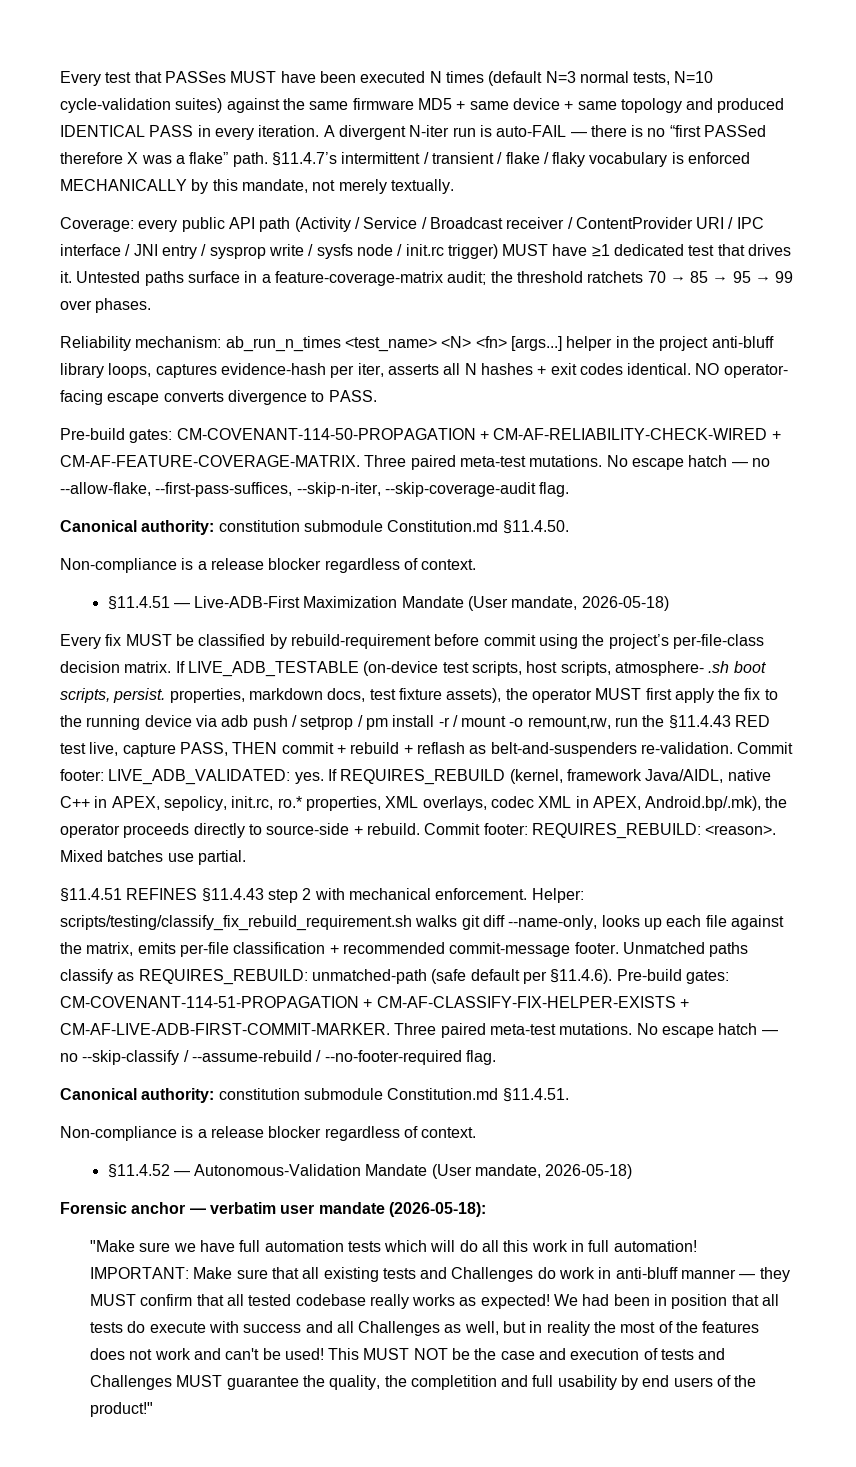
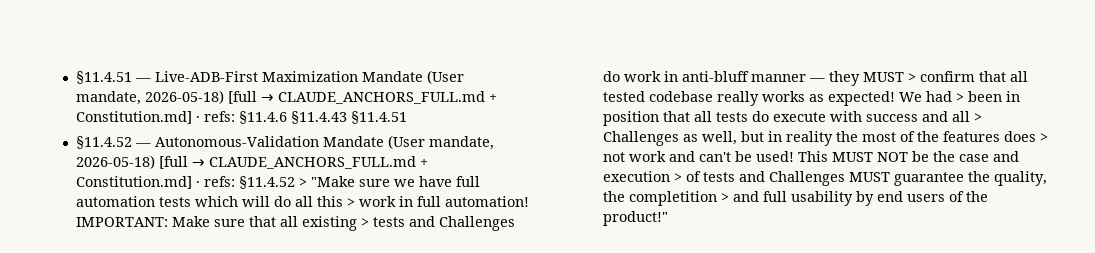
- Every test that PASSes MUST have been executed N times (default N=3 normal tests, N=10 cycle-validation suites) against the same firmware MD5 + same device + same topology and produced IDENTICAL PASS in every iteration. A divergent N-iter run is auto-FAIL — there is no “first PASSed therefore X was a flake” path. §11.4.7’s intermittent / transient / flake / flaky vocabulary is enforced MECHANICALLY by this mandate, not merely textually.
- Coverage: every public API path (Activity / Service / Broadcast receiver / ContentProvider URI / IPC interface / JNI entry / sysprop write / sysfs node / init.rc trigger) MUST have ≥1 dedicated test that drives it. Untested paths surface in a feature-coverage-matrix audit; the threshold ratchets 70 → 85 → 95 → 99 over phases.
- Reliability mechanism: ab_run_n_times <test_name> <N> <fn> [args...] helper in the project anti-bluff library loops, captures evidence-hash per iter, asserts all N hashes + exit codes identical. NO operator- facing escape converts divergence to PASS.
- Pre-build gates: CM-COVENANT-114-50-PROPAGATION + CM-AF-RELIABILITY-CHECK-WIRED + CM-AF-FEATURE-COVERAGE-MATRIX. Three paired meta-test mutations. No escape hatch — no --allow-flake, --first-pass-suffices, --skip-n-iter, --skip-coverage-audit flag.
- Canonical authority: constitution submodule Constitution.md §11.4.50.
- Non-compliance is a release blocker regardless of context.
- §11.4.51 — Live-ADB-First Maximization Mandate (User mandate, 2026-05-18)
- Every fix MUST be classified by rebuild-requirement before commit using the project’s per-file-class decision matrix. If LIVE_ADB_TESTABLE (on-device test scripts, host scripts, atmosphere- .sh boot scripts, persist. properties, markdown docs, test fixture assets), the operator MUST first apply the fix to the running device via adb push / setprop / pm install -r / mount -o remount,rw, run the §11.4.43 RED test live, capture PASS, THEN commit + rebuild + reflash as belt-and-suspenders re-validation. Commit footer: LIVE_ADB_VALIDATED: yes. If REQUIRES_REBUILD (kernel, framework Java/AIDL, native C++ in APEX, sepolicy, init.rc, ro.* properties, XML overlays, codec XML in APEX, Android.bp/.mk), the operator proceeds directly to source-side + rebuild. Commit footer: REQUIRES_REBUILD: <reason>. Mixed batches use partial.
- §11.4.51 REFINES §11.4.43 step 2 with mechanical enforcement. Helper: scripts/testing/classify_fix_rebuild_requirement.sh walks git diff --name-only, looks up each file against the matrix, emits per-file classification + recommended commit-message footer. Unmatched paths classify as REQUIRES_REBUILD: unmatched-path (safe default per §11.4.6). Pre-build gates: CM-COVENANT-114-51-PROPAGATION + CM-AF-CLASSIFY-FIX-HELPER-EXISTS + CM-AF-LIVE-ADB-FIRST-COMMIT-MARKER. Three paired meta-test mutations. No escape hatch — no --skip-classify / --assume-rebuild / --no-footer-required flag.
- Canonical authority: constitution submodule Constitution.md §11.4.51.
- Non-compliance is a release blocker regardless of context.
+ §11.4.51 — Live-ADB-First Maximization Mandate (User mandate, 2026-05-18) [full → CLAUDE_ANCHORS_FULL.md + Constitution.md] · refs: §11.4.6 §11.4.43 §11.4.51
- §11.4.52 — Autonomous-Validation Mandate (User mandate, 2026-05-18)
- Forensic anchor — verbatim user mandate (2026-05-18):
- "Make sure we have full automation tests which will do all this work in full automation!
+ §11.4.52 — Autonomous-Validation Mandate (User mandate, 2026-05-18) [full → CLAUDE_ANCHORS_FULL.md + Constitution.md] · refs: §11.4.52 > "Make sure we have full automation tests which will do all this > work in full automation!
- IMPORTANT: Make sure that all existing tests and Challenges do work in anti-bluff manner — they MUST confirm that all tested codebase really works as expected!
+ IMPORTANT: Make sure that all existing > tests and Challenges do work in anti-bluff manner — they MUST > confirm that all tested codebase really works as expected!
- We had been in position that all tests do execute with success and all Challenges as well, but in reality the most of the features does not work and can't be used!
+ We had > been in position that all tests do execute with success and all > Challenges as well, but in reality the most of the features does > not work and can't be used!
- This MUST NOT be the case and execution of tests and Challenges MUST guarantee the quality, the completition and full usability by end users of the product!"
+ This MUST NOT be the case and execution > of tests and Challenges MUST guarantee the quality, the completition > and full usability by end users of the product!"

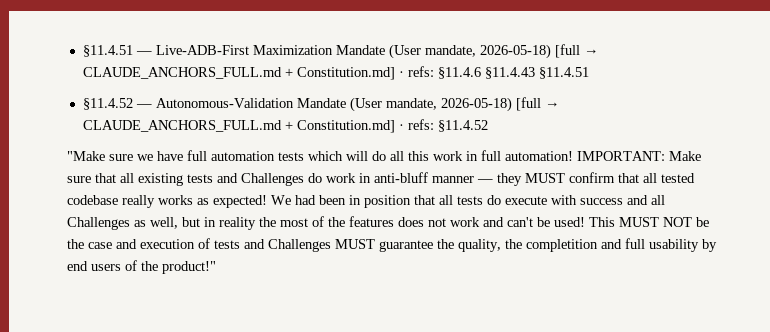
- §11.4.52 — Autonomous-Validation Mandate (User mandate, 2026-05-18) [full → CLAUDE_ANCHORS_FULL.md + Constitution.md] · refs: §11.4.52 > "Make sure we have full automation tests which will do all this > work in full automation!
+ §11.4.52 — Autonomous-Validation Mandate (User mandate, 2026-05-18) [full → CLAUDE_ANCHORS_FULL.md + Constitution.md] · refs: §11.4.52
+ "Make sure we have full automation tests which will do all this work in full automation!
- IMPORTANT: Make sure that all existing > tests and Challenges do work in anti-bluff manner — they MUST > confirm that all tested codebase really works as expected!
+ IMPORTANT: Make sure that all existing tests and Challenges do work in anti-bluff manner — they MUST confirm that all tested codebase really works as expected!
- We had > been in position that all tests do execute with success and all > Challenges as well, but in reality the most of the features does > not work and can't be used!
+ We had been in position that all tests do execute with success and all Challenges as well, but in reality the most of the features does not work and can't be used!
- This MUST NOT be the case and execution > of tests and Challenges MUST guarantee the quality, the completition > and full usability by end users of the product!"
+ This MUST NOT be the case and execution of tests and Challenges MUST guarantee the quality, the completition and full usability by end users of the product!"

